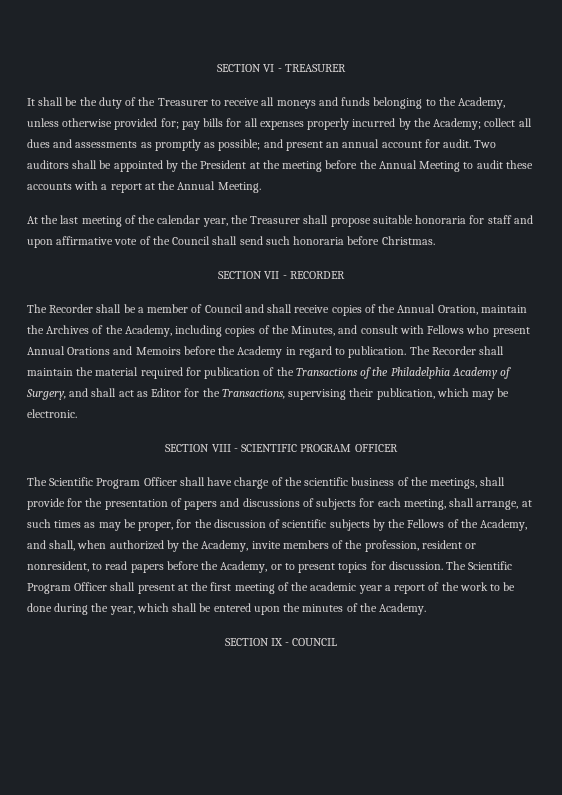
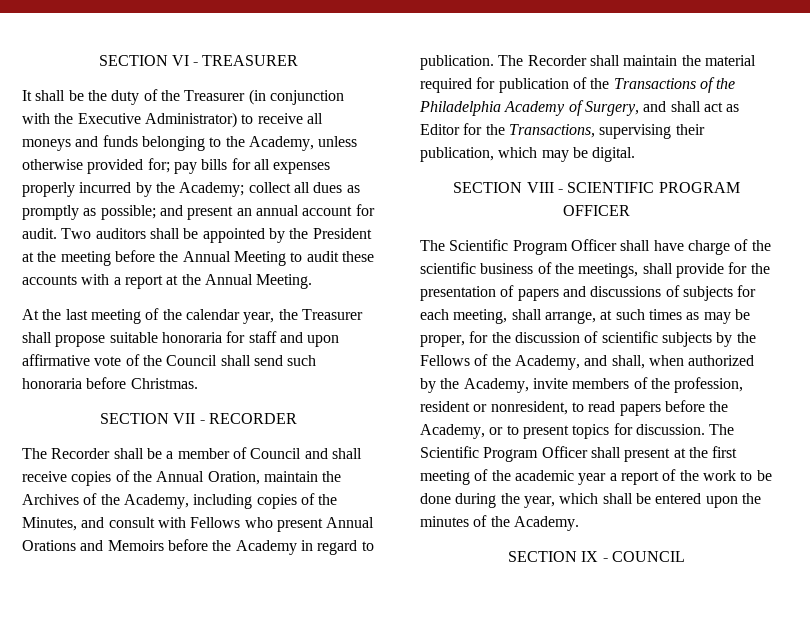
- It shall be the duty of the Treasurer to receive all moneys and funds belonging to the Academy, unless otherwise provided for; pay bills for all expenses properly incurred by the Academy; collect all dues and assessments as promptly as possible; and present an annual account for audit.
+ It shall be the duty of the Treasurer (in conjunction with the Executive Administrator) to receive all moneys and funds belonging to the Academy, unless otherwise provided for; pay bills for all expenses properly incurred by the Academy; collect all dues as promptly as possible; and present an annual account for audit.
- The Recorder shall maintain the material required for publication of the Transactions of the Philadelphia Academy of Surgery, and shall act as Editor for the Transactions, supervising their publication, which may be electronic.
+ The Recorder shall maintain the material required for publication of the Transactions of the Philadelphia Academy of Surgery, and shall act as Editor for the Transactions, supervising their publication, which may be digital.

